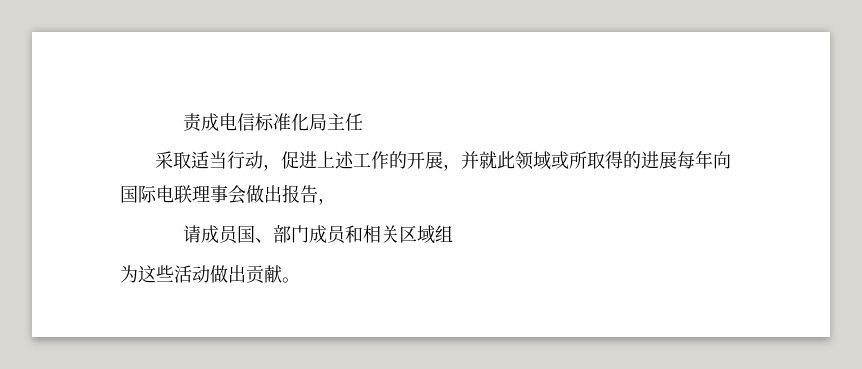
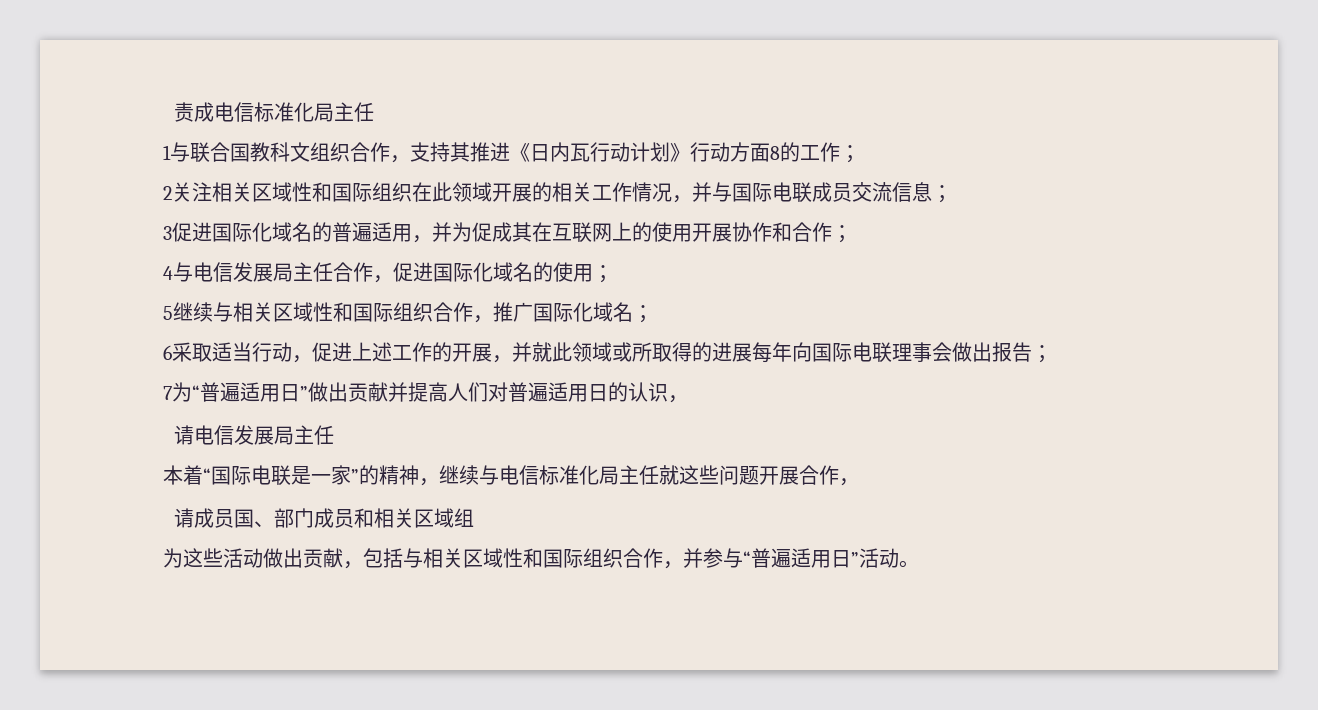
- 采取适当行动，促进上述工作的开展，并就此领域或所取得的进展每年向国际电联理事会做出报告，
+ 1与联合国教科文组织合作，支持其推进《日内瓦行动计划》行动方面8的工作；
+ 2关注相关区域性和国际组织在此领域开展的相关工作情况，并与国际电联成员交流信息；
+ 3促进国际化域名的普遍适用，并为促成其在互联网上的使用开展协作和合作；
+ 4与电信发展局主任合作，促进国际化域名的使用；
+ 5继续与相关区域性和国际组织合作，推广国际化域名；
+ 6采取适当行动，促进上述工作的开展，并就此领域或所取得的进展每年向国际电联理事会做出报告；
+ 7为“普遍适用日”做出贡献并提高人们对普遍适用日的认识，
+ 请电信发展局主任
+ 本着“国际电联是一家”的精神，继续与电信标准化局主任就这些问题开展合作，
- 为这些活动做出贡献。
+ 为这些活动做出贡献，包括与相关区域性和国际组织合作，并参与“普遍适用日”活动。

